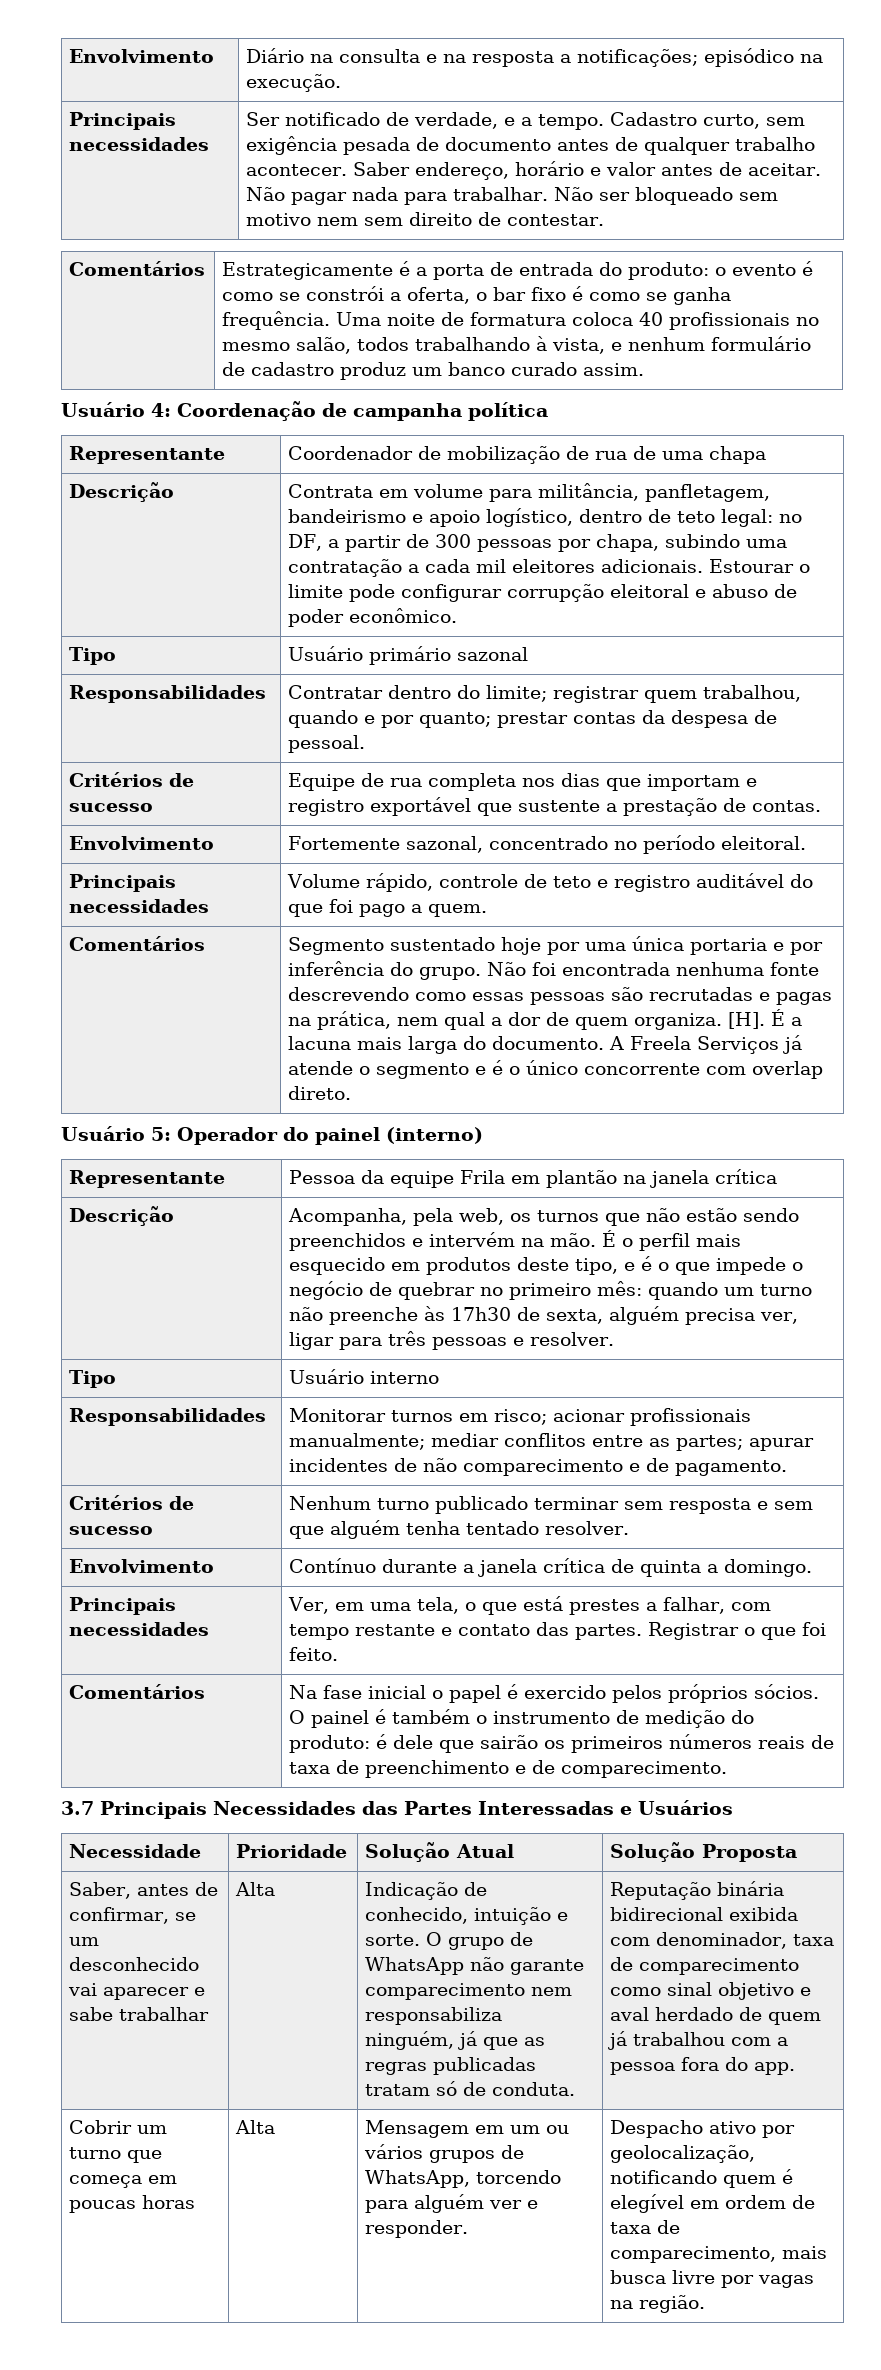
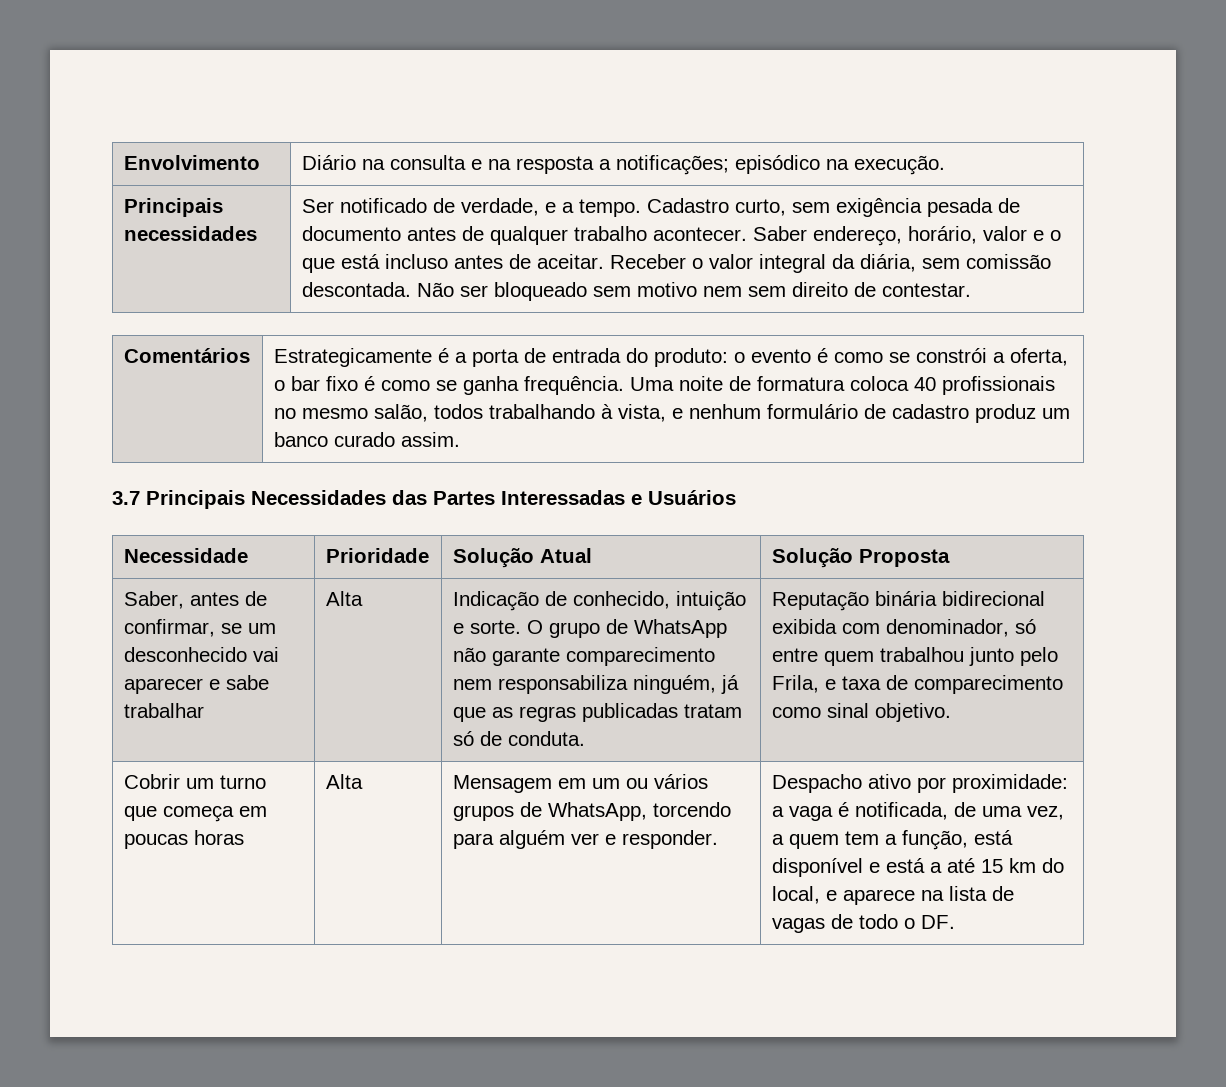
- Saber endereço, horário e valor antes de aceitar. Não pagar nada para trabalhar.
+ Saber endereço, horário, valor e o que está incluso antes de aceitar. Receber o valor integral da diária, sem comissão descontada.
- Usuário 4: Coordenação de campanha política
- Representante | Coordenador de mobilização de rua de uma chapa
- Descrição | Contrata em volume para militância, panfletagem, bandeirismo e apoio logístico, dentro de teto legal: no DF, a partir de 300 pessoas por chapa, subindo uma contratação a cada mil eleitores adicionais. Estourar o limite pode configurar corrupção eleitoral e abuso de poder econômico.
- Tipo | Usuário primário sazonal
- Responsabilidades | Contratar dentro do limite; registrar quem trabalhou, quando e por quanto; prestar contas da despesa de pessoal.
- Critérios de sucesso | Equipe de rua completa nos dias que importam e registro exportável que sustente a prestação de contas.
- Envolvimento | Fortemente sazonal, concentrado no período eleitoral.
- Principais necessidades | Volume rápido, controle de teto e registro auditável do que foi pago a quem.
- Comentários | Segmento sustentado hoje por uma única portaria e por inferência do grupo. Não foi encontrada nenhuma fonte descrevendo como essas pessoas são recrutadas e pagas na prática, nem qual a dor de quem organiza. [H]. É a lacuna mais larga do documento. A Freela Serviços já atende o segmento e é o único concorrente com overlap direto.
- Usuário 5: Operador do painel (interno)
- Representante | Pessoa da equipe Frila em plantão na janela crítica
- Descrição | Acompanha, pela web, os turnos que não estão sendo preenchidos e intervém na mão. É o perfil mais esquecido em produtos deste tipo, e é o que impede o negócio de quebrar no primeiro mês: quando um turno não preenche às 17h30 de sexta, alguém precisa ver, ligar para três pessoas e resolver.
- Tipo | Usuário interno
- Responsabilidades | Monitorar turnos em risco; acionar profissionais manualmente; mediar conflitos entre as partes; apurar incidentes de não comparecimento e de pagamento.
- Critérios de sucesso | Nenhum turno publicado terminar sem resposta e sem que alguém tenha tentado resolver.
- Envolvimento | Contínuo durante a janela crítica de quinta a domingo.
- Principais necessidades | Ver, em uma tela, o que está prestes a falhar, com tempo restante e contato das partes. Registrar o que foi feito.
- Comentários | Na fase inicial o papel é exercido pelos próprios sócios. O painel é também o instrumento de medição do produto: é dele que sairão os primeiros números reais de taxa de preenchimento e de comparecimento.
- Reputação binária bidirecional exibida com denominador, taxa de comparecimento como sinal objetivo e aval herdado de quem já trabalhou com a pessoa fora do app.
+ Reputação binária bidirecional exibida com denominador, só entre quem trabalhou junto pelo Frila, e taxa de comparecimento como sinal objetivo.
- Despacho ativo por geolocalização, notificando quem é elegível em ordem de taxa de comparecimento, mais busca livre por vagas na região.
+ Despacho ativo por proximidade: a vaga é notificada, de uma vez, a quem tem a função, está disponível e está a até 15 km do local, e aparece na lista de vagas de todo o DF.

